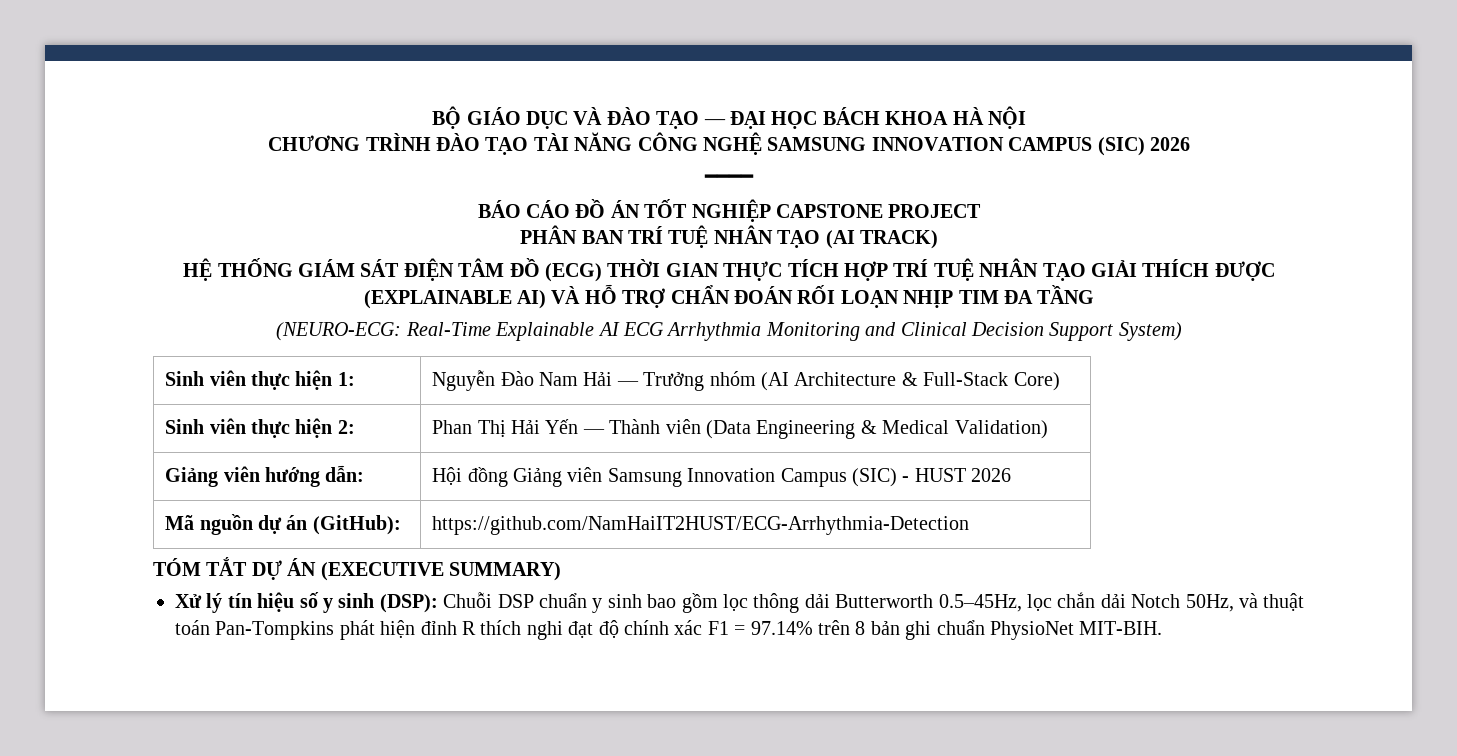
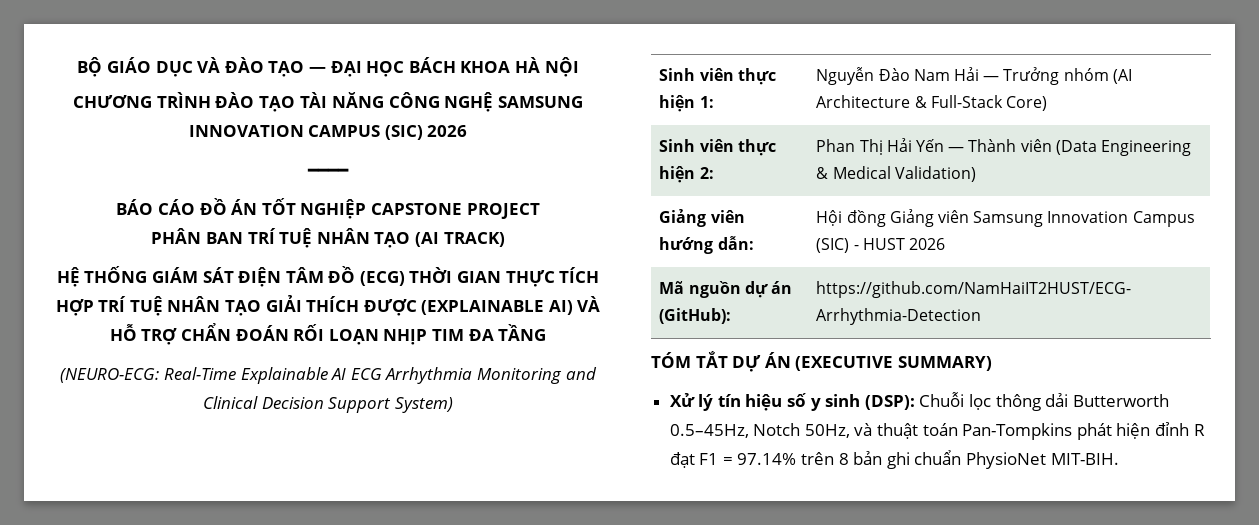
- Xử lý tín hiệu số y sinh (DSP): Chuỗi DSP chuẩn y sinh bao gồm lọc thông dải Butterworth 0.5–45Hz, lọc chắn dải Notch 50Hz, và thuật toán Pan-Tompkins phát hiện đỉnh R thích nghi đạt độ chính xác F1 = 97.14% trên 8 bản ghi chuẩn PhysioNet MIT-BIH.
+ Xử lý tín hiệu số y sinh (DSP): Chuỗi lọc thông dải Butterworth 0.5–45Hz, Notch 50Hz, và thuật toán Pan-Tompkins phát hiện đỉnh R đạt F1 = 97.14% trên 8 bản ghi chuẩn PhysioNet MIT-BIH.

